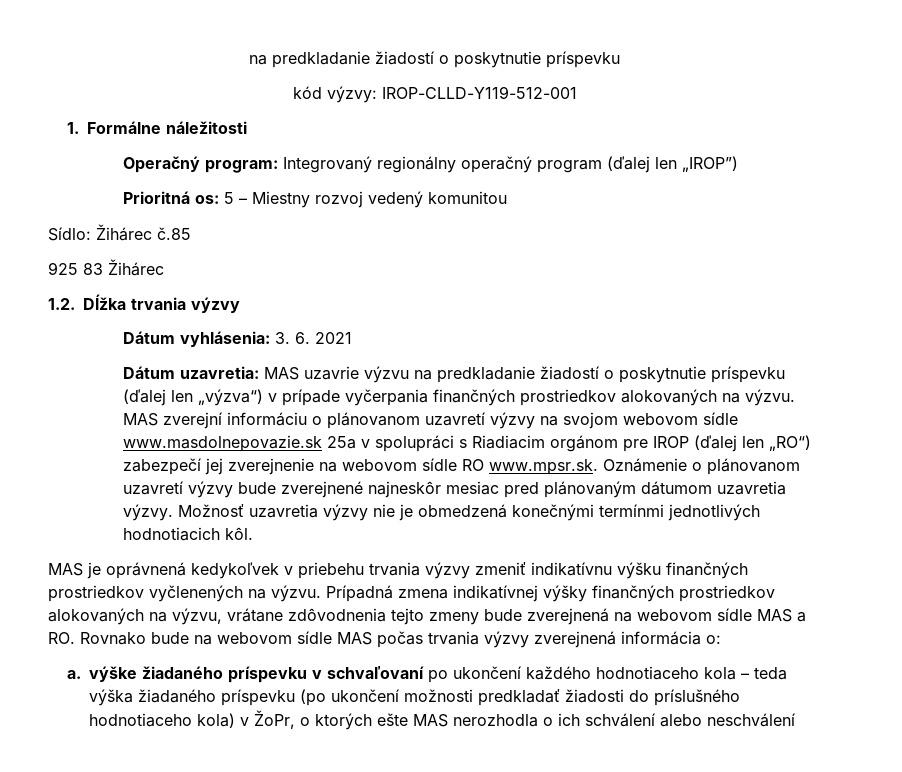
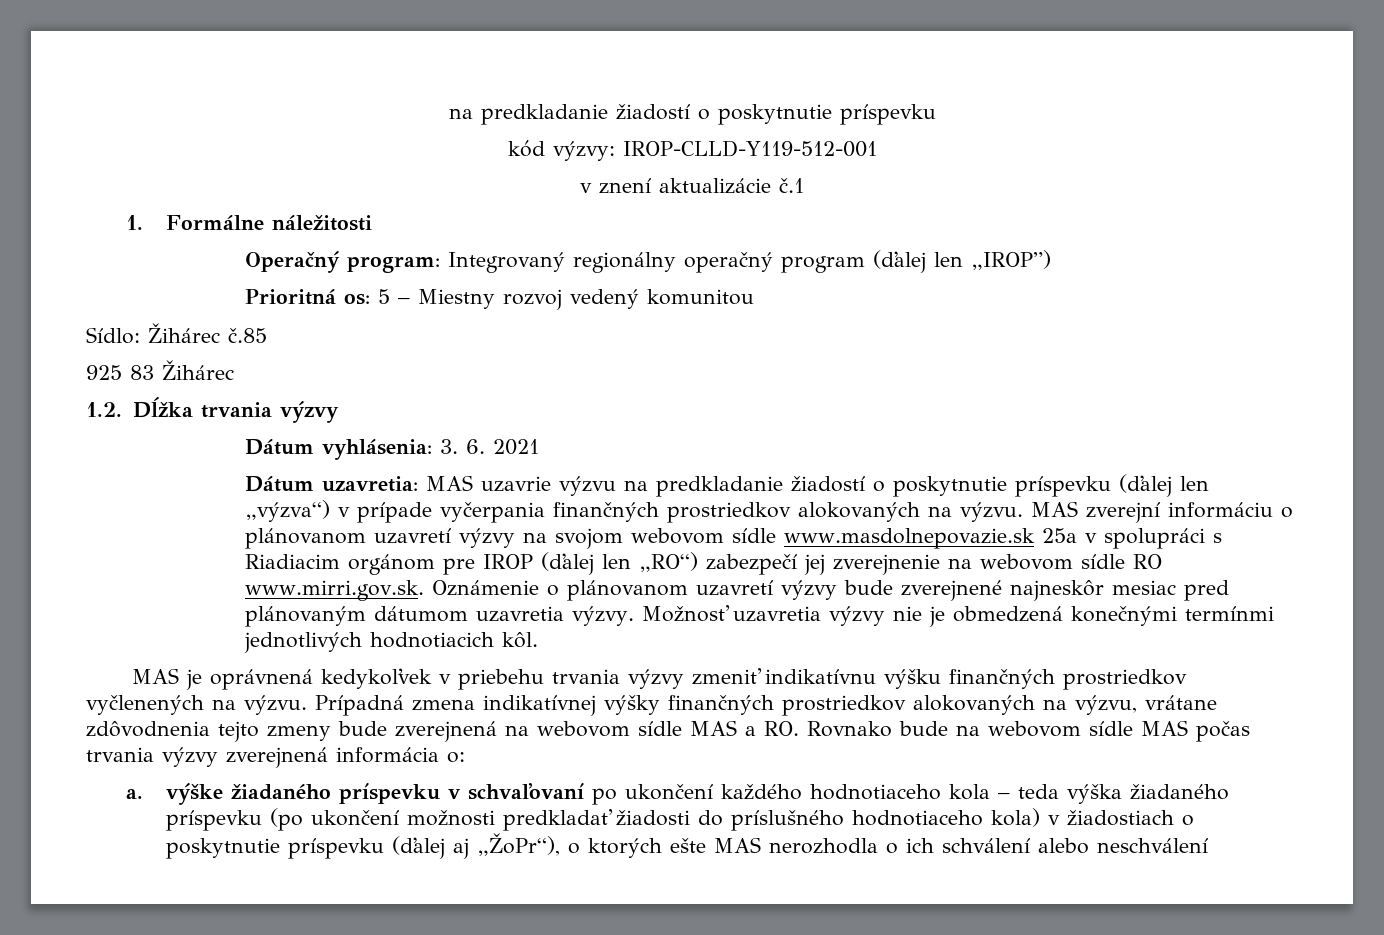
+ v znení aktualizácie č.1
- MAS zverejní informáciu o plánovanom uzavretí výzvy na svojom webovom sídle www.masdolnepovazie.sk 25a v spolupráci s Riadiacim orgánom pre IROP (ďalej len „RO“) zabezpečí jej zverejnenie na webovom sídle RO www.mpsr.sk. Oznámenie o plánovanom uzavretí výzvy bude zverejnené najneskôr mesiac pred plánovaným dátumom uzavretia výzvy.
+ MAS zverejní informáciu o plánovanom uzavretí výzvy na svojom webovom sídle www.masdolnepovazie.sk 25a v spolupráci s Riadiacim orgánom pre IROP (ďalej len „RO“) zabezpečí jej zverejnenie na webovom sídle RO www.mirri.gov.sk. Oznámenie o plánovanom uzavretí výzvy bude zverejnené najneskôr mesiac pred plánovaným dátumom uzavretia výzvy.
- a. výške žiadaného príspevku v schvaľovaní po ukončení každého hodnotiaceho kola – teda výška žiadaného príspevku (po ukončení možnosti predkladať žiadosti do príslušného hodnotiaceho kola) v ŽoPr, o ktorých ešte MAS nerozhodla o ich schválení alebo neschválení
+ a. výške žiadaného príspevku v schvaľovaní po ukončení každého hodnotiaceho kola – teda výška žiadaného príspevku (po ukončení možnosti predkladať žiadosti do príslušného hodnotiaceho kola) v žiadostiach o poskytnutie príspevku (ďalej aj „ŽoPr“), o ktorých ešte MAS nerozhodla o ich schválení alebo neschválení

